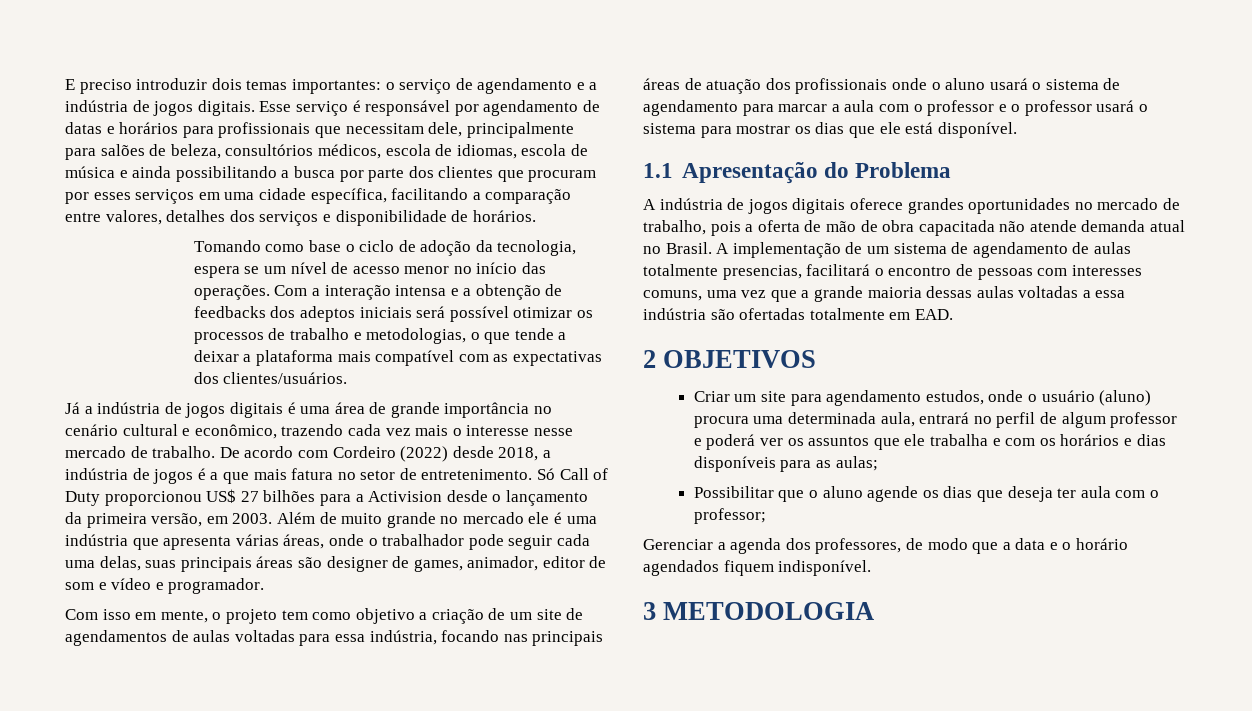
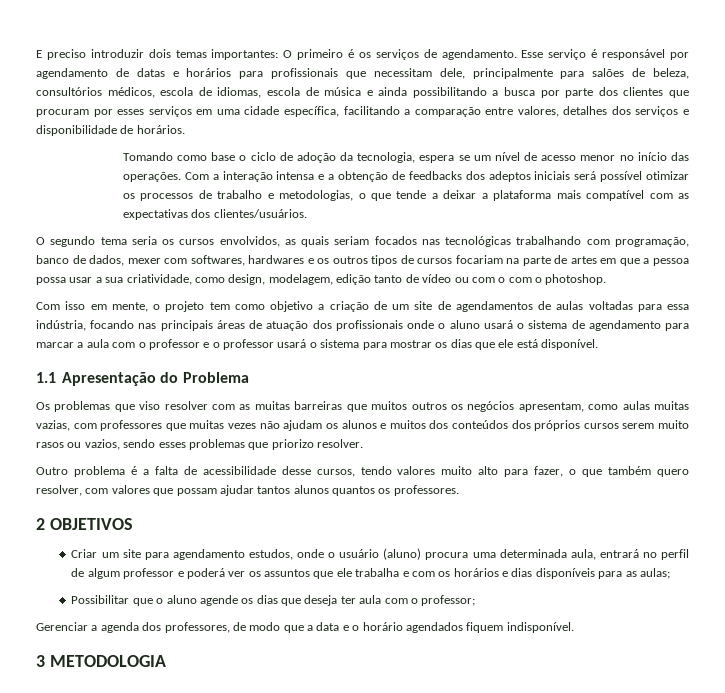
- E preciso introduzir dois temas importantes: o serviço de agendamento e a indústria de jogos digitais.
+ E preciso introduzir dois temas importantes: O primeiro é os serviços de agendamento.
- Já a indústria de jogos digitais é uma área de grande importância no cenário cultural e econômico, trazendo cada vez mais o interesse nesse mercado de trabalho. De acordo com Cordeiro (2022) desde 2018, a indústria de jogos é a que mais fatura no setor de entretenimento. Só Call of Duty proporcionou US$ 27 bilhões para a Activision desde o lançamento da primeira versão, em 2003. Além de muito grande no mercado ele é uma indústria que apresenta várias áreas, onde o trabalhador pode seguir cada uma delas, suas principais áreas são designer de games, animador, editor de som e vídeo e programador.
+ O segundo tema seria os cursos envolvidos, as quais seriam focados nas tecnológicas trabalhando com programação, banco de dados, mexer com softwares, hardwares e os outros tipos de cursos focariam na parte de artes em que a pessoa possa usar a sua criatividade, como design, modelagem, edição tanto de vídeo ou com o com o photoshop.
- A indústria de jogos digitais oferece grandes oportunidades no mercado de trabalho, pois a oferta de mão de obra capacitada não atende demanda atual no Brasil. A implementação de um sistema de agendamento de aulas totalmente presencias, facilitará o encontro de pessoas com interesses comuns, uma vez que a grande maioria dessas aulas voltadas a essa indústria são ofertadas totalmente em EAD.
+ Os problemas que viso resolver com as muitas barreiras que muitos outros os negócios apresentam, como aulas muitas vazias, com professores que muitas vezes não ajudam os alunos e muitos dos conteúdos dos próprios cursos serem muito rasos ou vazios, sendo esses problemas que priorizo resolver.
+ Outro problema é a falta de acessibilidade desse cursos, tendo valores muito alto para fazer, o que também quero resolver, com valores que possam ajudar tantos alunos quantos os professores.

